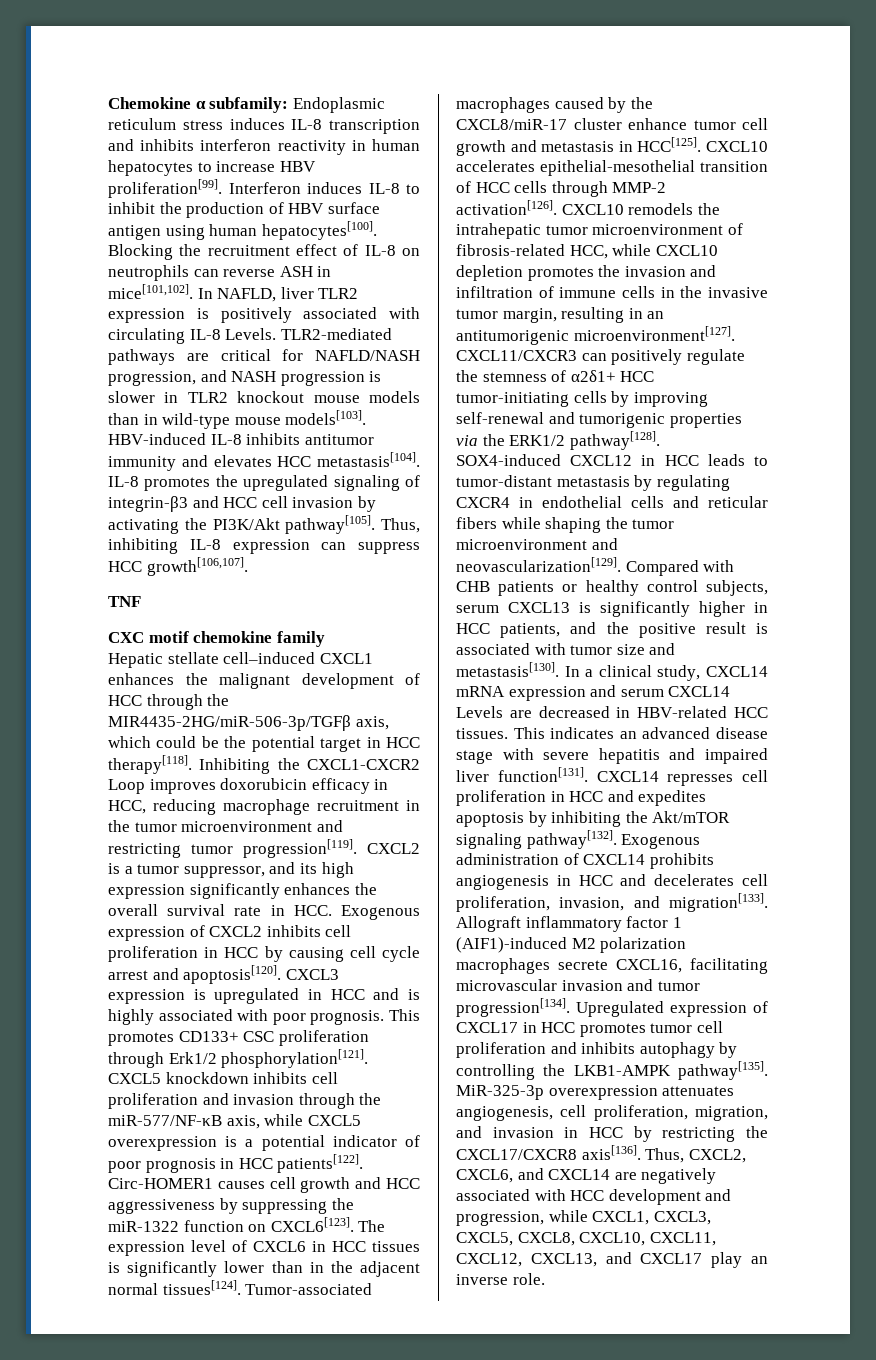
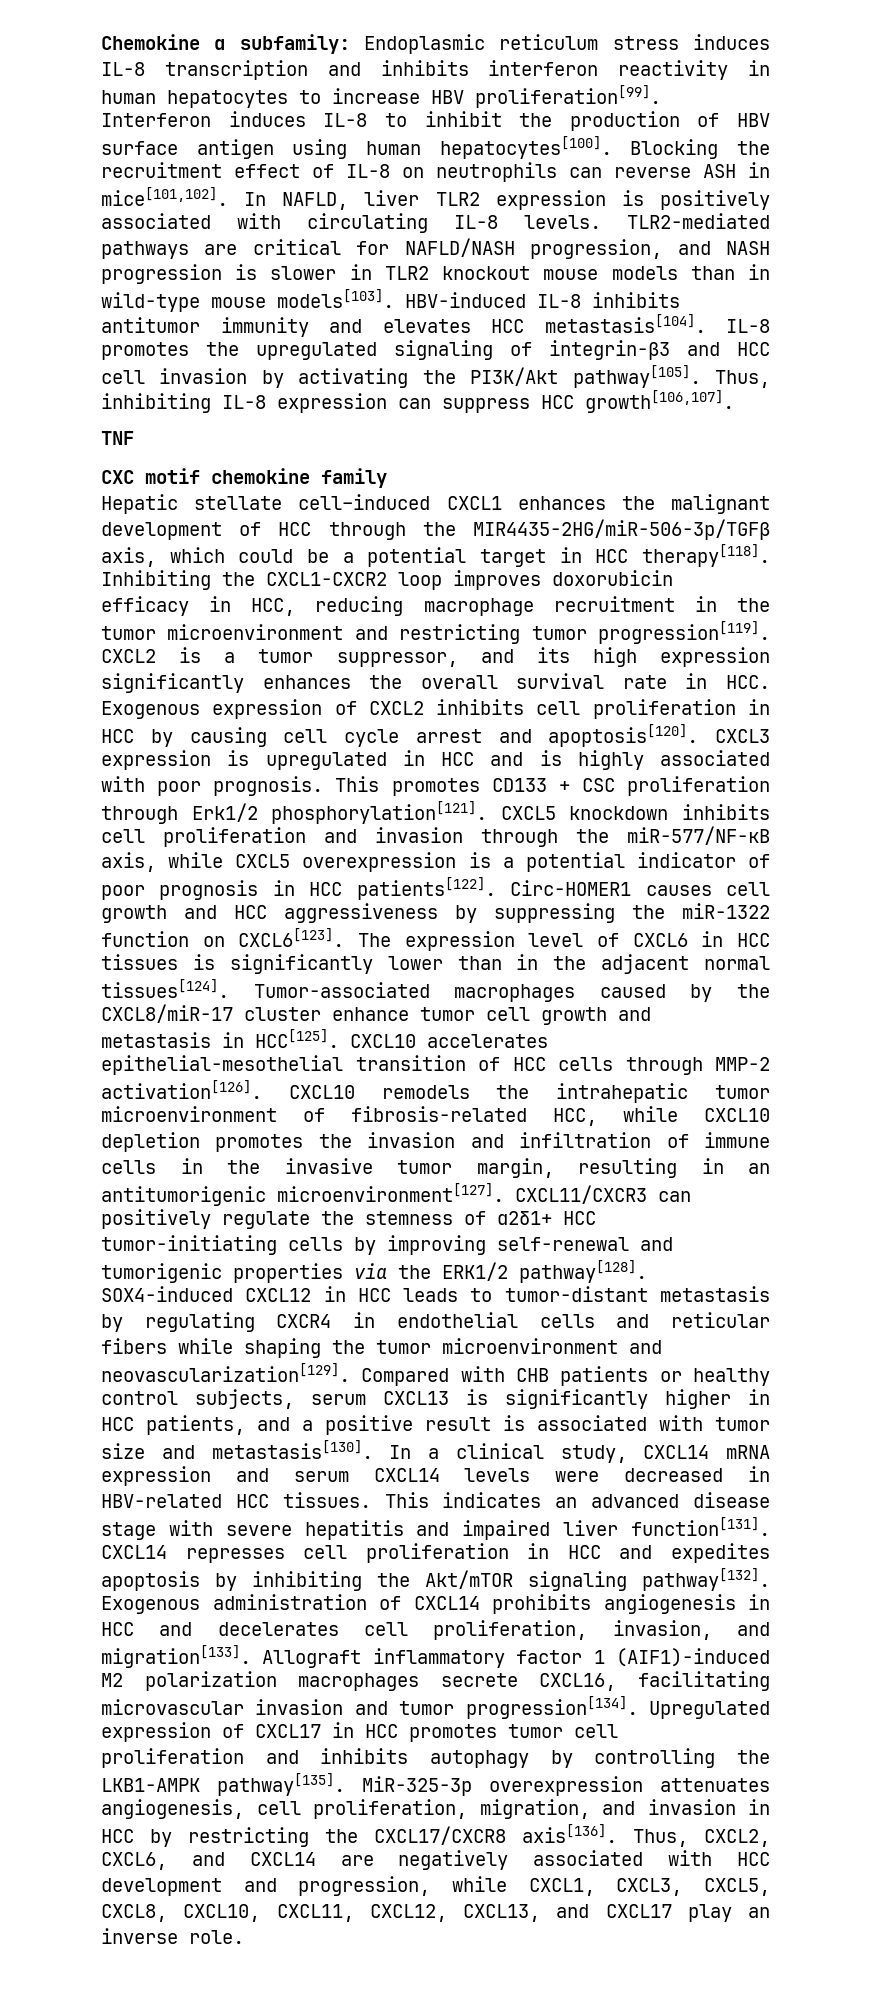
- In NAFLD, liver TLR2 expression is positively associated with circulating IL-8 Levels.
+ In NAFLD, liver TLR2 expression is positively associated with circulating IL-8 levels.
- Hepatic stellate cell–induced CXCL1 enhances the malignant development of HCC through the MIR4435-2HG/miR-506-3p/TGFβ axis, which could be the potential target in HCC therapy[118].
+ Hepatic stellate cell–induced CXCL1 enhances the malignant development of HCC through the MIR4435-2HG/miR-506-3p/TGFβ axis, which could be a potential target in HCC therapy[118].
- Inhibiting the CXCL1-CXCR2 Loop improves doxorubicin efficacy in HCC, reducing macrophage recruitment in the tumor microenvironment and restricting tumor progression[119].
+ Inhibiting the CXCL1-CXCR2 loop improves doxorubicin efficacy in HCC, reducing macrophage recruitment in the tumor microenvironment and restricting tumor progression[119].
- This promotes CD133+ CSC proliferation through Erk1/2 phosphorylation[121].
+ This promotes CD133 + CSC proliferation through Erk1/2 phosphorylation[121].
- Compared with CHB patients or healthy control subjects, serum CXCL13 is significantly higher in HCC patients, and the positive result is associated with tumor size and metastasis[130].
+ Compared with CHB patients or healthy control subjects, serum CXCL13 is significantly higher in HCC patients, and a positive result is associated with tumor size and metastasis[130].
- In a clinical study, CXCL14 mRNA expression and serum CXCL14 Levels are decreased in HBV-related HCC tissues.
+ In a clinical study, CXCL14 mRNA expression and serum CXCL14 levels were decreased in HBV-related HCC tissues.

